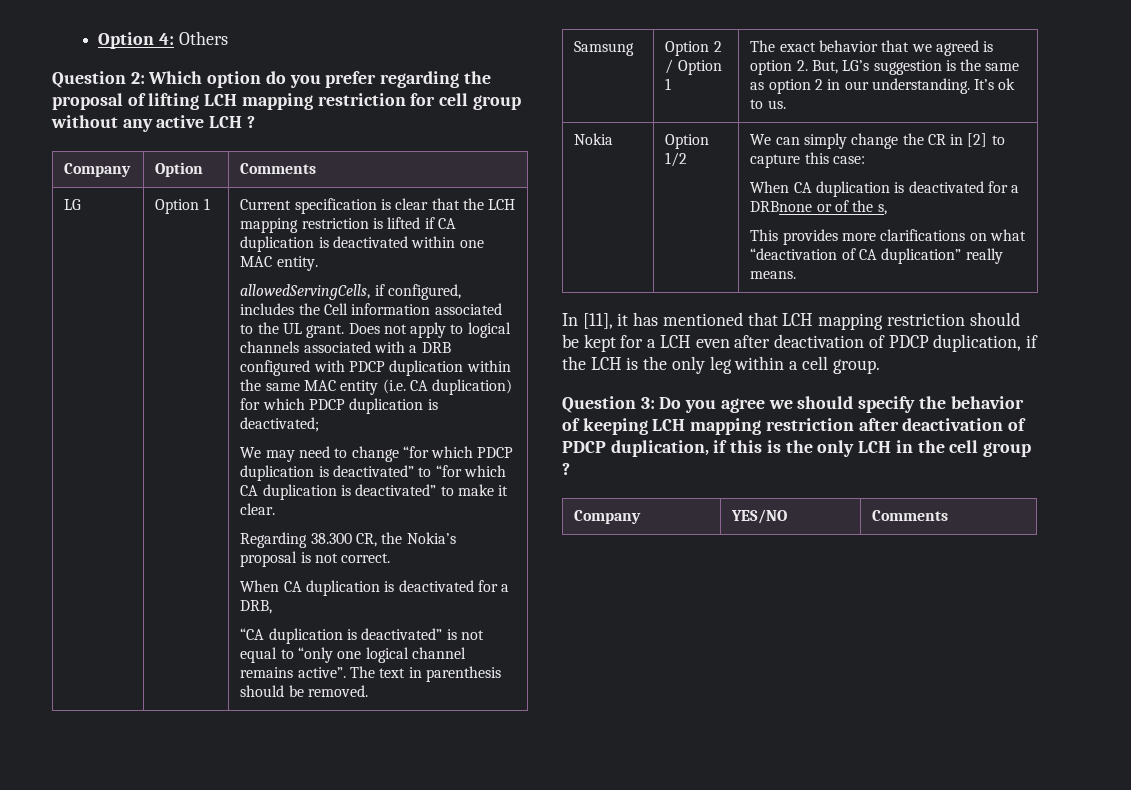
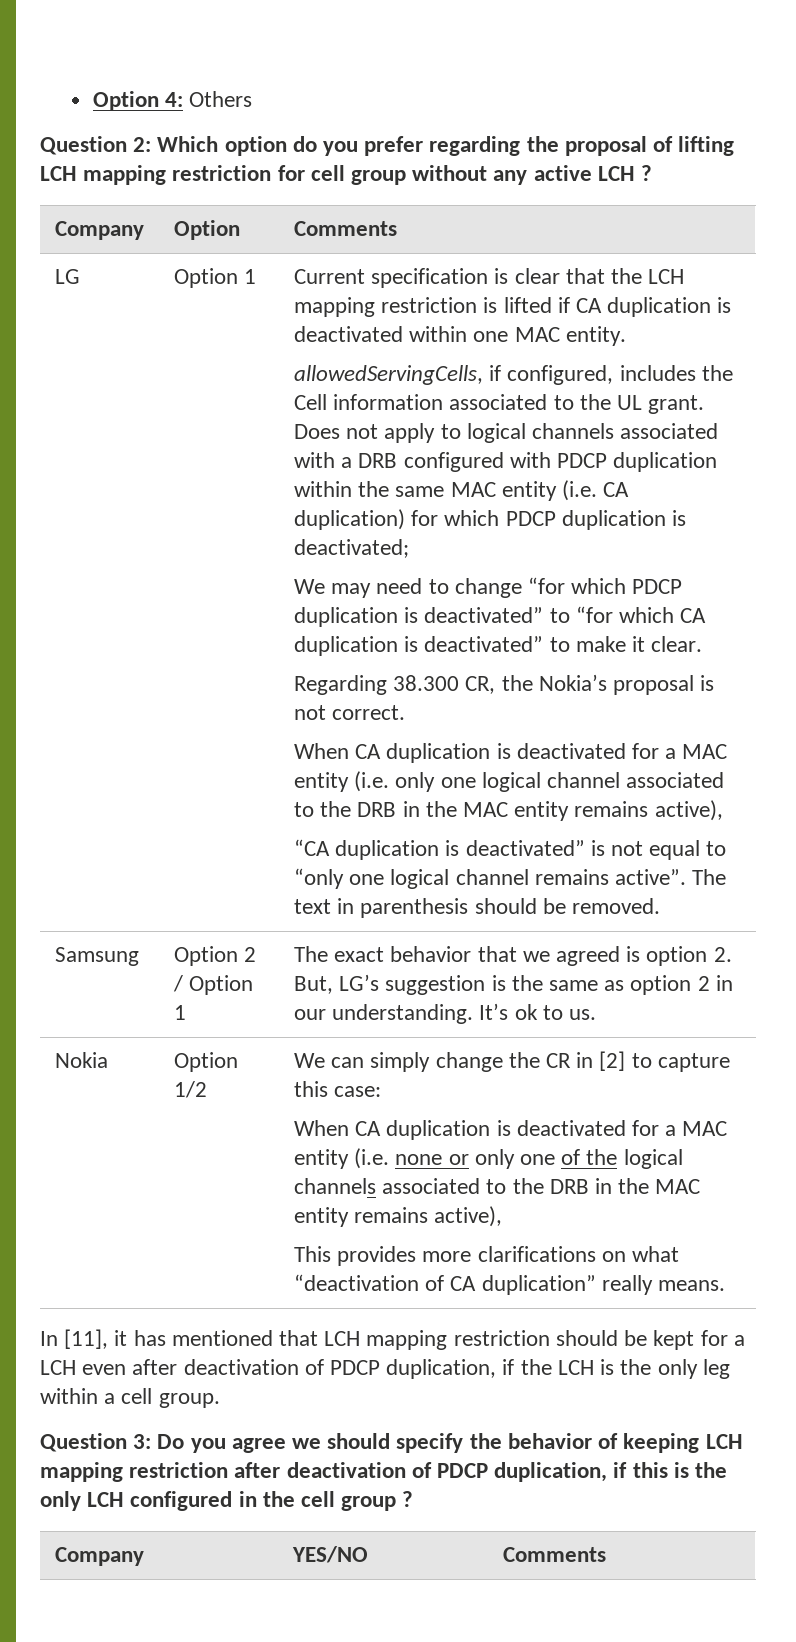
- When CA duplication is deactivated for a DRB,
+ When CA duplication is deactivated for a MAC entity (i.e. only one logical channel associated to the DRB in the MAC entity remains active),
- When CA duplication is deactivated for a DRBnone or of the s,
+ When CA duplication is deactivated for a MAC entity (i.e. none or only one of the logical channels associated to the DRB in the MAC entity remains active),
- Question 3: Do you agree we should specify the behavior of keeping LCH mapping restriction after deactivation of PDCP duplication, if this is the only LCH in the cell group ?
+ Question 3: Do you agree we should specify the behavior of keeping LCH mapping restriction after deactivation of PDCP duplication, if this is the only LCH configured in the cell group ?

